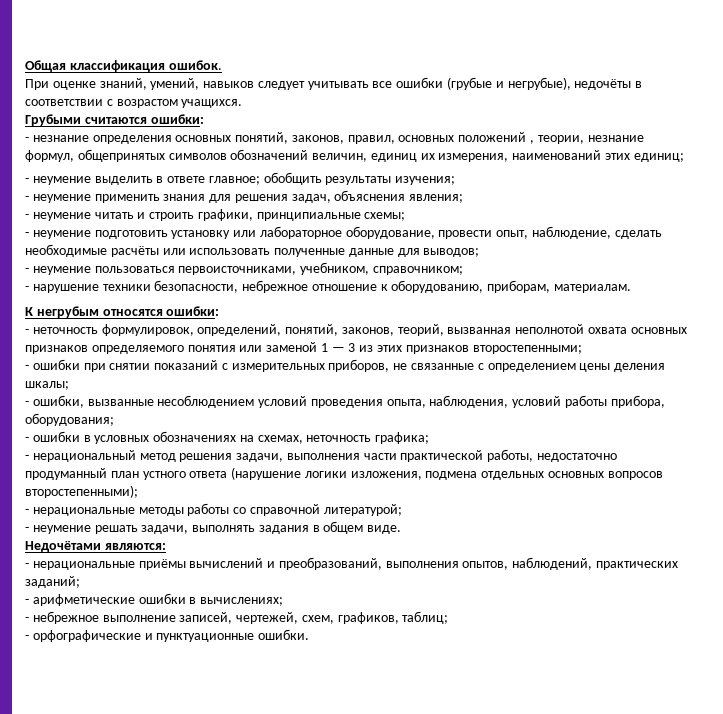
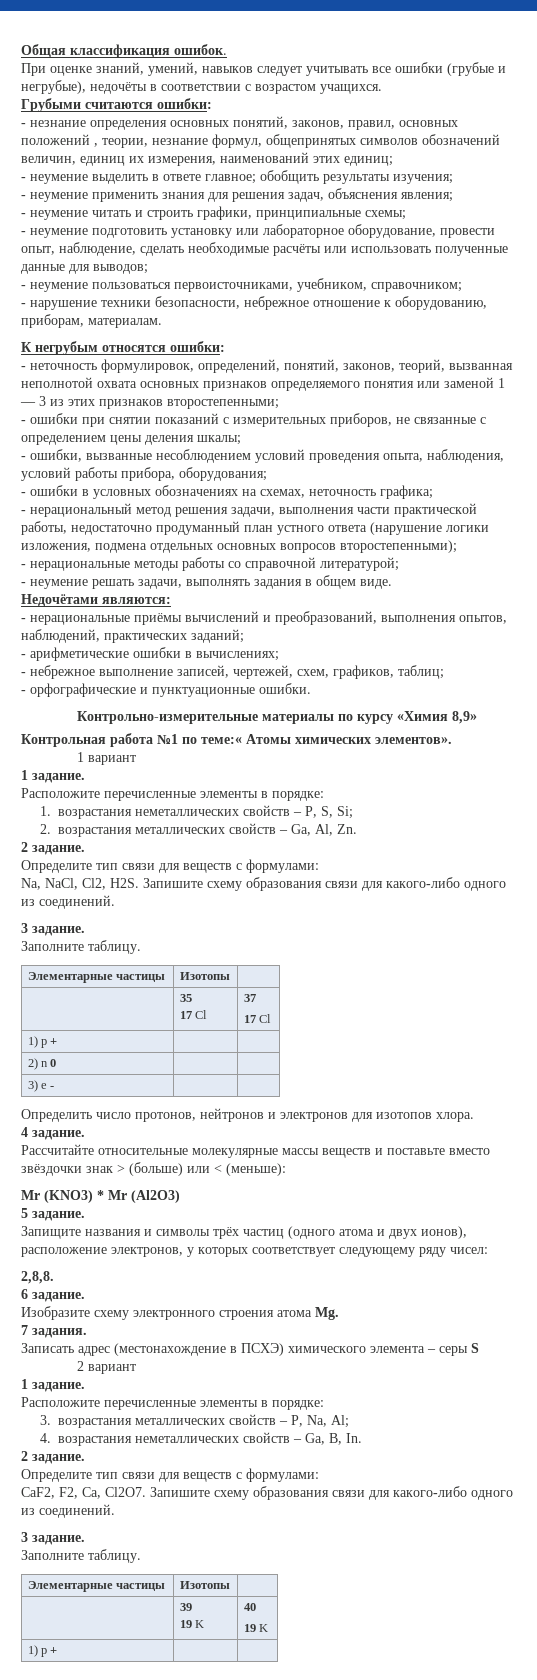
+ Контрольно-измерительные материалы по курсу «Химия 8,9»
+ Контрольная работа №1 по теме:« Атомы химических элементов».
+ 1 вариант
+ 1 задание.
+ Расположите перечисленные элементы в порядке:
+ 1. возрастания неметаллических свойств – Р, S, Si;
+ 2. возрастания металлических свойств – Ga, Al, Zn.
+ 2 задание.
+ Определите тип связи для веществ с формулами:
+ Na, NaCl, Cl2, H2S. Запишите схему образования связи для какого-либо одного из соединений.
+ 3 задание.
+ Заполните таблицу.
+ Элементарные частицы | Изотопы |
+ | 35
+ 17 Cl | 37
+ 17 Cl
+ 1) p + | |
+ 2) n 0 | |
+ 3) e - | |
+ Определить число протонов, нейтронов и электронов для изотопов хлора.
+ 4 задание.
+ Рассчитайте относительные молекулярные массы веществ и поставьте вместо звёздочки знак > (больше) или < (меньше):
+ Mr (KNO3) * Mr (Al2O3)
+ 5 задание.
+ Запищите названия и символы трёх частиц (одного атома и двух ионов), расположение электронов, у которых соответствует следующему ряду чисел:
+ 2,8,8.
+ 6 задание.
+ Изобразите схему электронного строения атома Мg.
+ 7 задания.
+ Записать адрес (местонахождение в ПСХЭ) химического элемента – серы S
+ 2 вариант
+ 1 задание.
+ Расположите перечисленные элементы в порядке:
+ 3. возрастания металлических свойств – Р, Na, Al;
+ 4. возрастания неметаллических свойств – Ga, B, In.
+ 2 задание.
+ Определите тип связи для веществ с формулами:
+ CaF2, F2, Ca, Cl2O7. Запишите схему образования связи для какого-либо одного из соединений.
+ 3 задание.
+ Заполните таблицу.
+ Элементарные частицы | Изотопы |
+ | 39
+ 19 K | 40
+ 19 K
+ 1) p + | |

